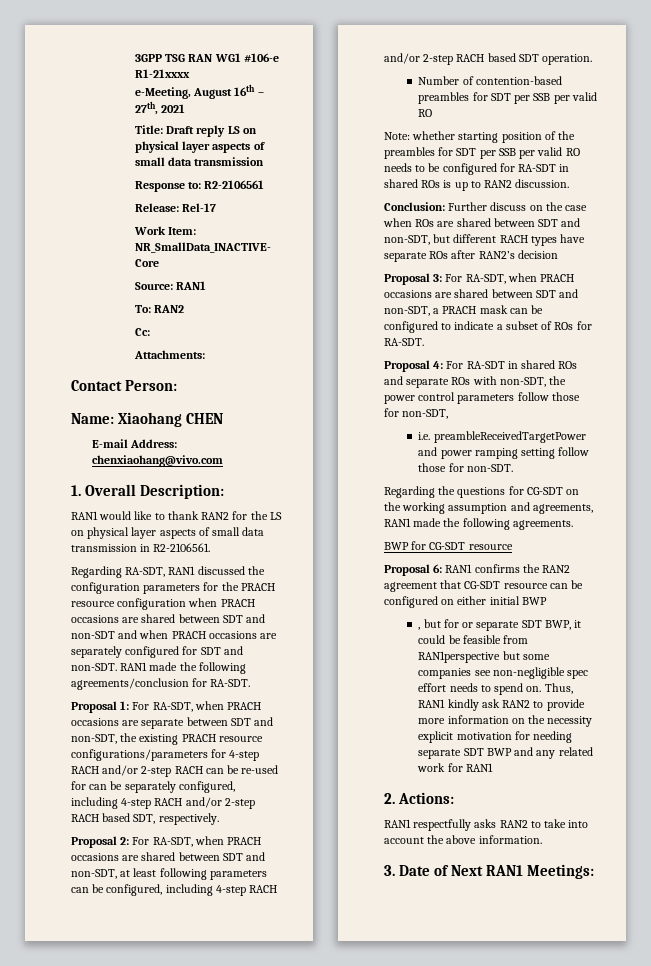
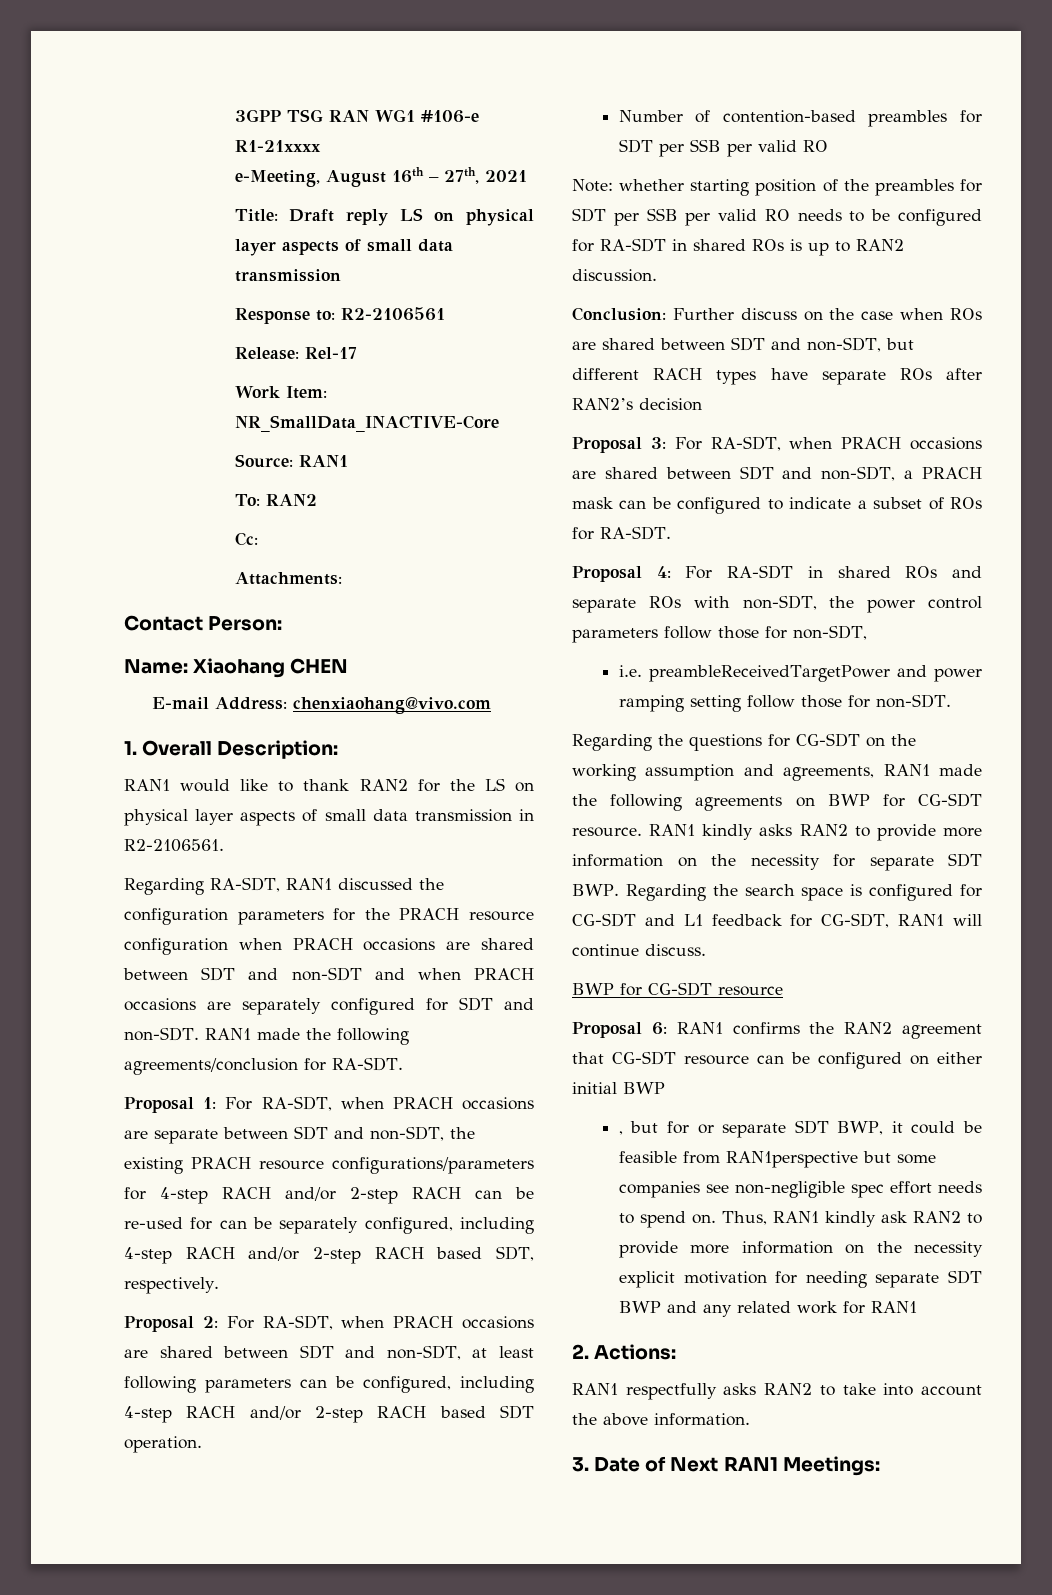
- Regarding the questions for CG-SDT on the working assumption and agreements, RAN1 made the following agreements.
+ Regarding the questions for CG-SDT on the working assumption and agreements, RAN1 made the following agreements on BWP for CG-SDT resource. RAN1 kindly asks RAN2 to provide more information on the necessity for separate SDT BWP. Regarding the search space is configured for CG-SDT and L1 feedback for CG-SDT, RAN1 will continue discuss.

